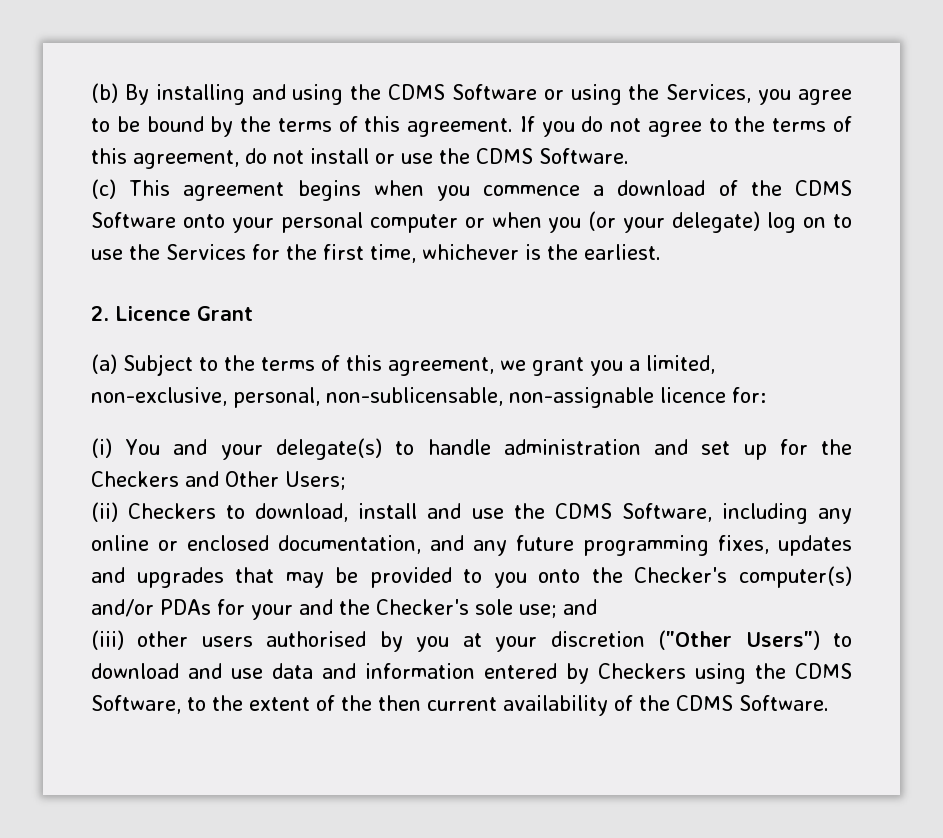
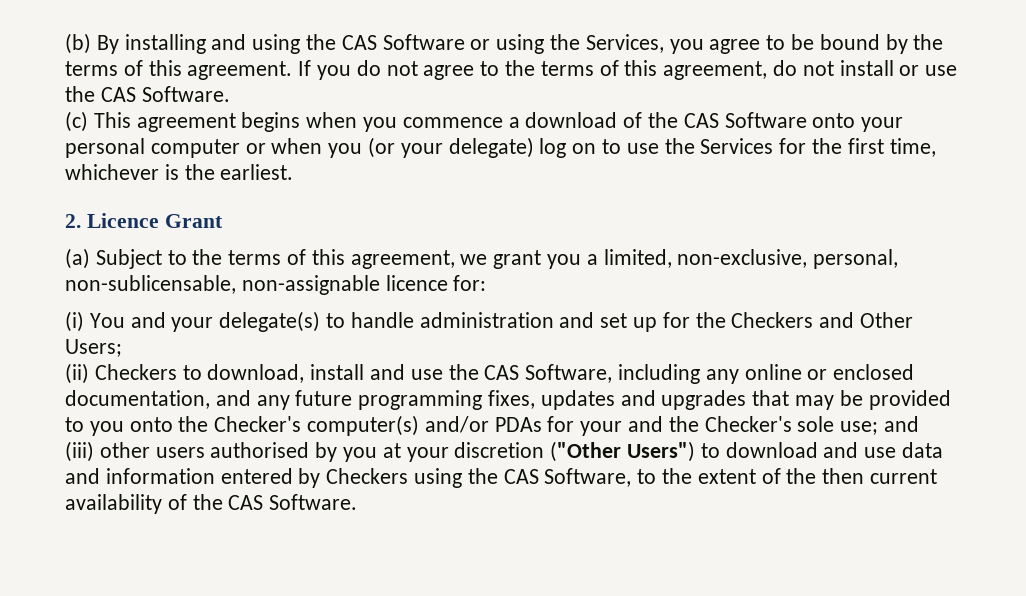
- (b) By installing and using the CDMS Software or using the Services, you agree to be bound by the terms of this agreement.
+ (b) By installing and using the CAS Software or using the Services, you agree to be bound by the terms of this agreement.
- If you do not agree to the terms of this agreement, do not install or use the CDMS Software.
+ If you do not agree to the terms of this agreement, do not install or use the CAS Software.
- (c) This agreement begins when you commence a download of the CDMS Software onto your personal computer or when you (or your delegate) log on to use the Services for the first time, whichever is the earliest.
+ (c) This agreement begins when you commence a download of the CAS Software onto your personal computer or when you (or your delegate) log on to use the Services for the first time, whichever is the earliest.
- (ii) Checkers to download, install and use the CDMS Software, including any online or enclosed documentation, and any future programming fixes, updates and upgrades that may be provided to you onto the Checker's computer(s) and/or PDAs for your and the Checker's sole use; and
+ (ii) Checkers to download, install and use the CAS Software, including any online or enclosed documentation, and any future programming fixes, updates and upgrades that may be provided to you onto the Checker's computer(s) and/or PDAs for your and the Checker's sole use; and
- (iii) other users authorised by you at your discretion ("Other Users") to download and use data and information entered by Checkers using the CDMS Software, to the extent of the then current availability of the CDMS Software.
+ (iii) other users authorised by you at your discretion ("Other Users") to download and use data and information entered by Checkers using the CAS Software, to the extent of the then current availability of the CAS Software.

